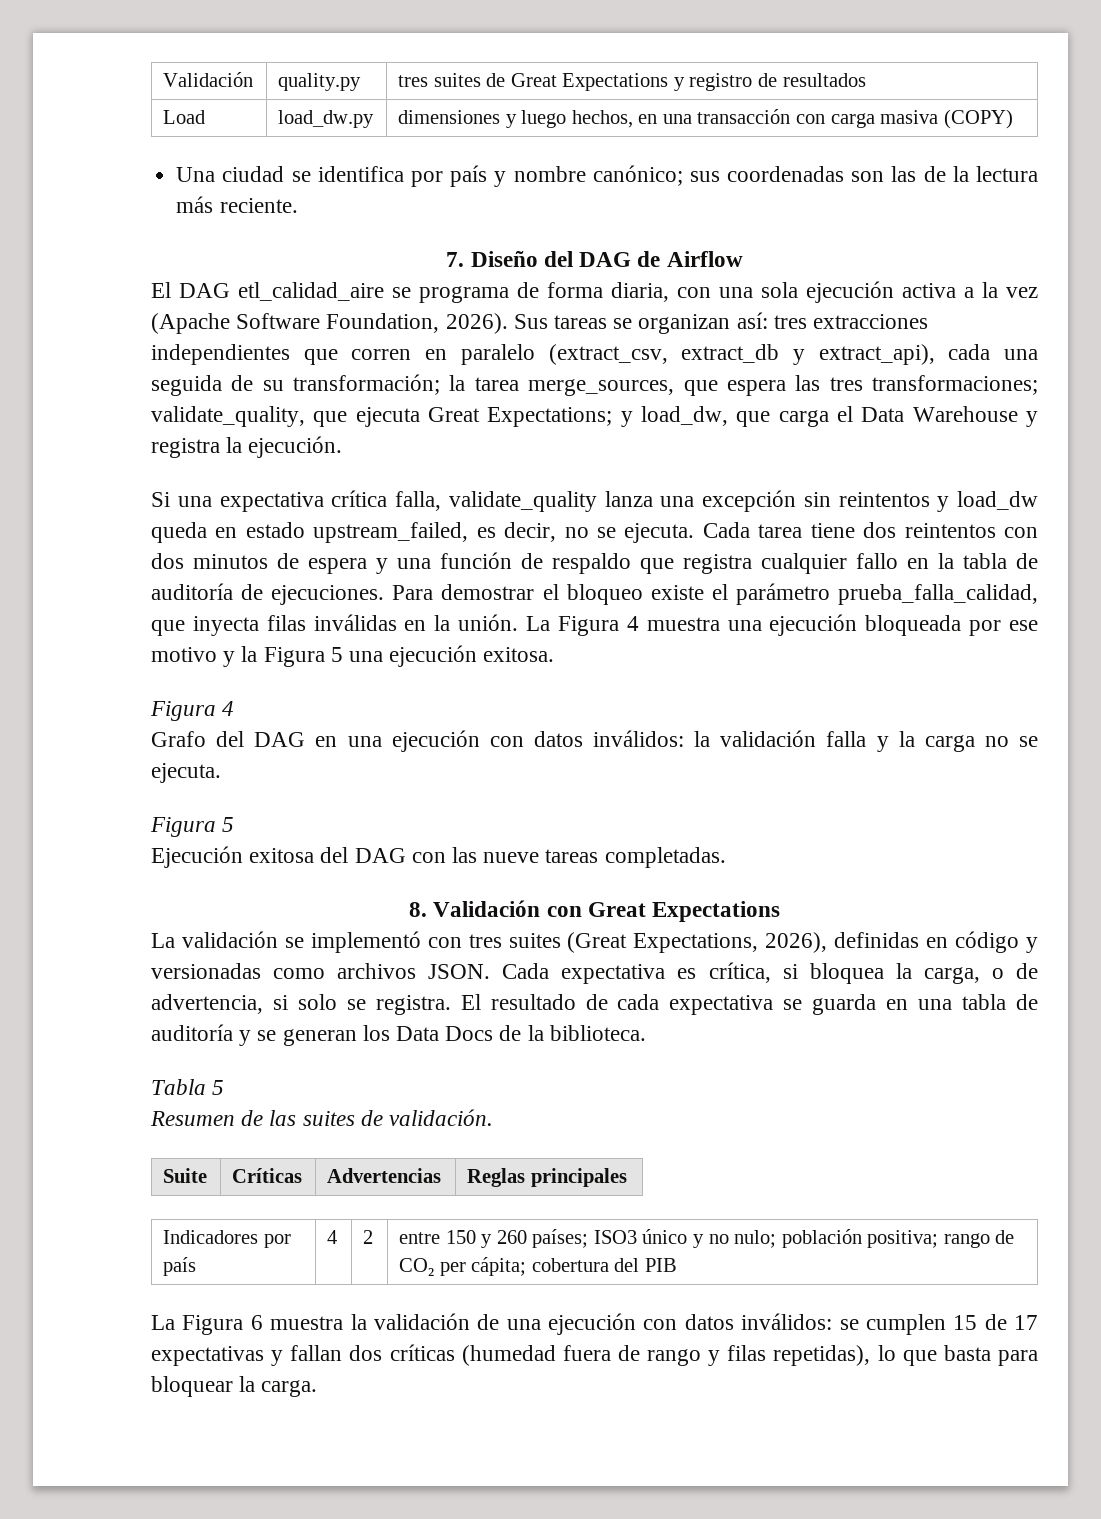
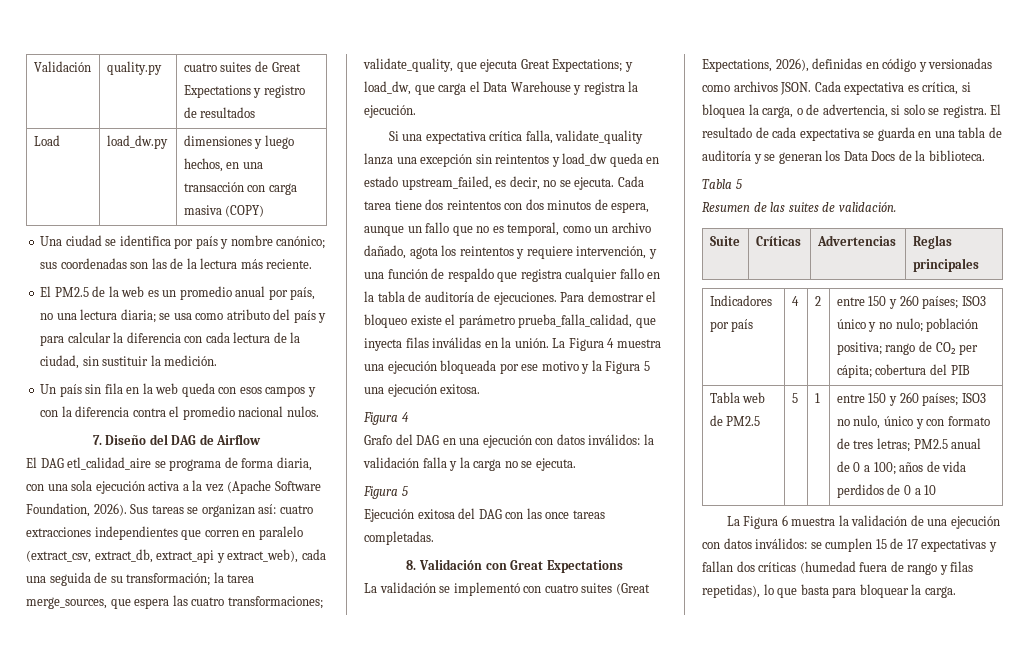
- Validación | quality.py | tres suites de Great Expectations y registro de resultados
+ Validación | quality.py | cuatro suites de Great Expectations y registro de resultados
+ El PM2.5 de la web es un promedio anual por país, no una lectura diaria; se usa como atributo del país y para calcular la diferencia con cada lectura de la ciudad, sin sustituir la medición.
+ Un país sin fila en la web queda con esos campos y con la diferencia contra el promedio nacional nulos.
- Sus tareas se organizan así: tres extracciones independientes que corren en paralelo (extract_csv, extract_db y extract_api), cada una seguida de su transformación; la tarea merge_sources, que espera las tres transformaciones; validate_quality, que ejecuta Great Expectations; y load_dw, que carga el Data Warehouse y registra la ejecución.
+ Sus tareas se organizan así: cuatro extracciones independientes que corren en paralelo (extract_csv, extract_db, extract_api y extract_web), cada una seguida de su transformación; la tarea merge_sources, que espera las cuatro transformaciones; validate_quality, que ejecuta Great Expectations; y load_dw, que carga el Data Warehouse y registra la ejecución.
- Cada tarea tiene dos reintentos con dos minutos de espera y una función de respaldo que registra cualquier fallo en la tabla de auditoría de ejecuciones.
+ Cada tarea tiene dos reintentos con dos minutos de espera, aunque un fallo que no es temporal, como un archivo dañado, agota los reintentos y requiere intervención, y una función de respaldo que registra cualquier fallo en la tabla de auditoría de ejecuciones.
- Ejecución exitosa del DAG con las nueve tareas completadas.
+ Ejecución exitosa del DAG con las once tareas completadas.
- La validación se implementó con tres suites (Great Expectations, 2026), definidas en código y versionadas como archivos JSON.
+ La validación se implementó con cuatro suites (Great Expectations, 2026), definidas en código y versionadas como archivos JSON.
+ Tabla web de PM2.5 | 5 | 1 | entre 150 y 260 países; ISO3 no nulo, único y con formato de tres letras; PM2.5 anual de 0 a 100; años de vida perdidos de 0 a 10

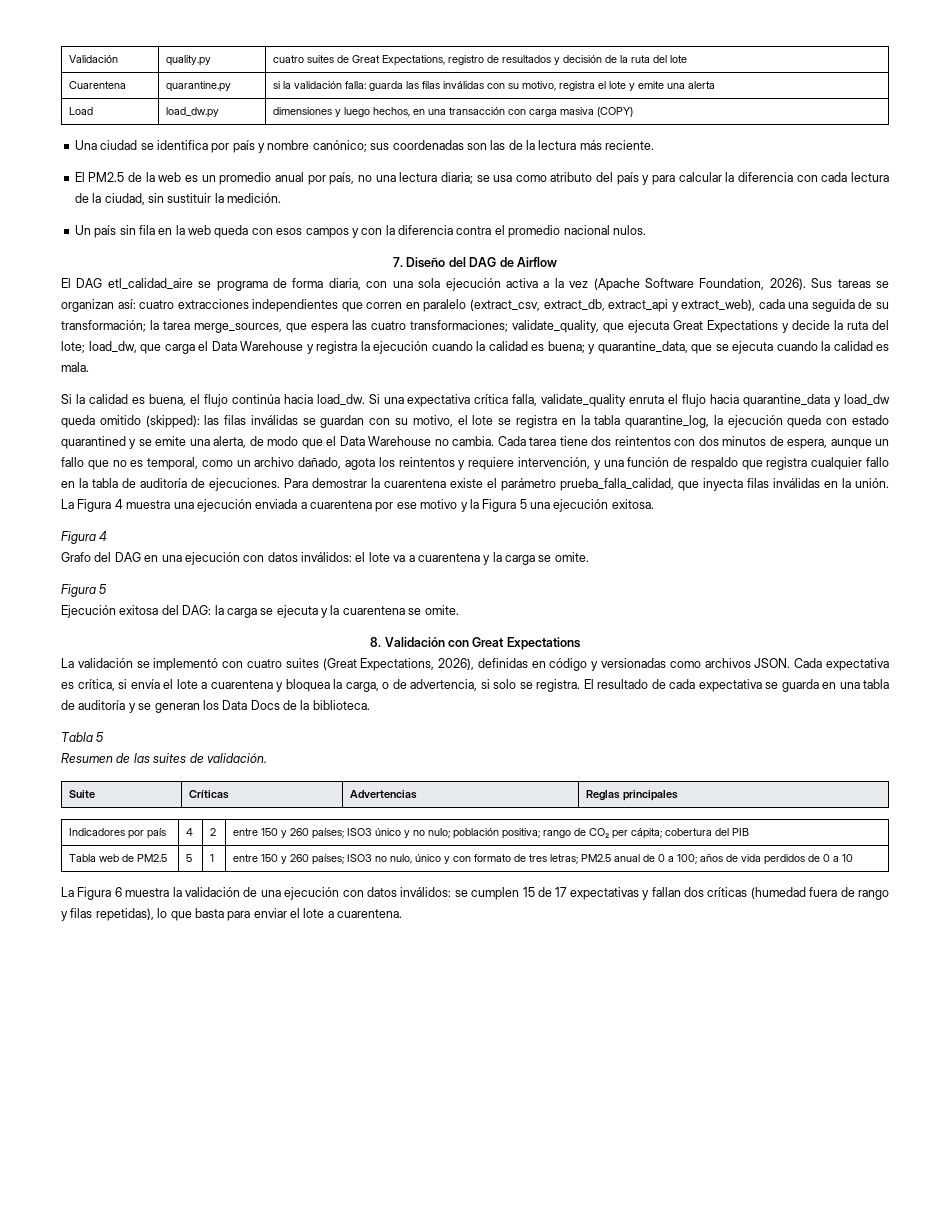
- Validación | quality.py | cuatro suites de Great Expectations y registro de resultados
+ Validación | quality.py | cuatro suites de Great Expectations, registro de resultados y decisión de la ruta del lote
+ Cuarentena | quarantine.py | si la validación falla: guarda las filas inválidas con su motivo, registra el lote y emite una alerta
- Sus tareas se organizan así: cuatro extracciones independientes que corren en paralelo (extract_csv, extract_db, extract_api y extract_web), cada una seguida de su transformación; la tarea merge_sources, que espera las cuatro transformaciones; validate_quality, que ejecuta Great Expectations; y load_dw, que carga el Data Warehouse y registra la ejecución.
- Si una expectativa crítica falla, validate_quality lanza una excepción sin reintentos y load_dw queda en estado upstream_failed, es decir, no se ejecuta.
+ Sus tareas se organizan así: cuatro extracciones independientes que corren en paralelo (extract_csv, extract_db, extract_api y extract_web), cada una seguida de su transformación; la tarea merge_sources, que espera las cuatro transformaciones; validate_quality, que ejecuta Great Expectations y decide la ruta del lote; load_dw, que carga el Data Warehouse y registra la ejecución cuando la calidad es buena; y quarantine_data, que se ejecuta cuando la calidad es mala.
+ Si la calidad es buena, el flujo continúa hacia load_dw. Si una expectativa crítica falla, validate_quality enruta el flujo hacia quarantine_data y load_dw queda omitido (skipped): las filas inválidas se guardan con su motivo, el lote se registra en la tabla quarantine_log, la ejecución queda con estado quarantined y se emite una alerta, de modo que el Data Warehouse no cambia.
- Para demostrar el bloqueo existe el parámetro prueba_falla_calidad, que inyecta filas inválidas en la unión.
+ Para demostrar la cuarentena existe el parámetro prueba_falla_calidad, que inyecta filas inválidas en la unión.
- La Figura 4 muestra una ejecución bloqueada por ese motivo y la Figura 5 una ejecución exitosa.
+ La Figura 4 muestra una ejecución enviada a cuarentena por ese motivo y la Figura 5 una ejecución exitosa.
- Grafo del DAG en una ejecución con datos inválidos: la validación falla y la carga no se ejecuta.
+ Grafo del DAG en una ejecución con datos inválidos: el lote va a cuarentena y la carga se omite.
- Ejecución exitosa del DAG con las once tareas completadas.
+ Ejecución exitosa del DAG: la carga se ejecuta y la cuarentena se omite.
- Cada expectativa es crítica, si bloquea la carga, o de advertencia, si solo se registra.
+ Cada expectativa es crítica, si envía el lote a cuarentena y bloquea la carga, o de advertencia, si solo se registra.
- La Figura 6 muestra la validación de una ejecución con datos inválidos: se cumplen 15 de 17 expectativas y fallan dos críticas (humedad fuera de rango y filas repetidas), lo que basta para bloquear la carga.
+ La Figura 6 muestra la validación de una ejecución con datos inválidos: se cumplen 15 de 17 expectativas y fallan dos críticas (humedad fuera de rango y filas repetidas), lo que basta para enviar el lote a cuarentena.

